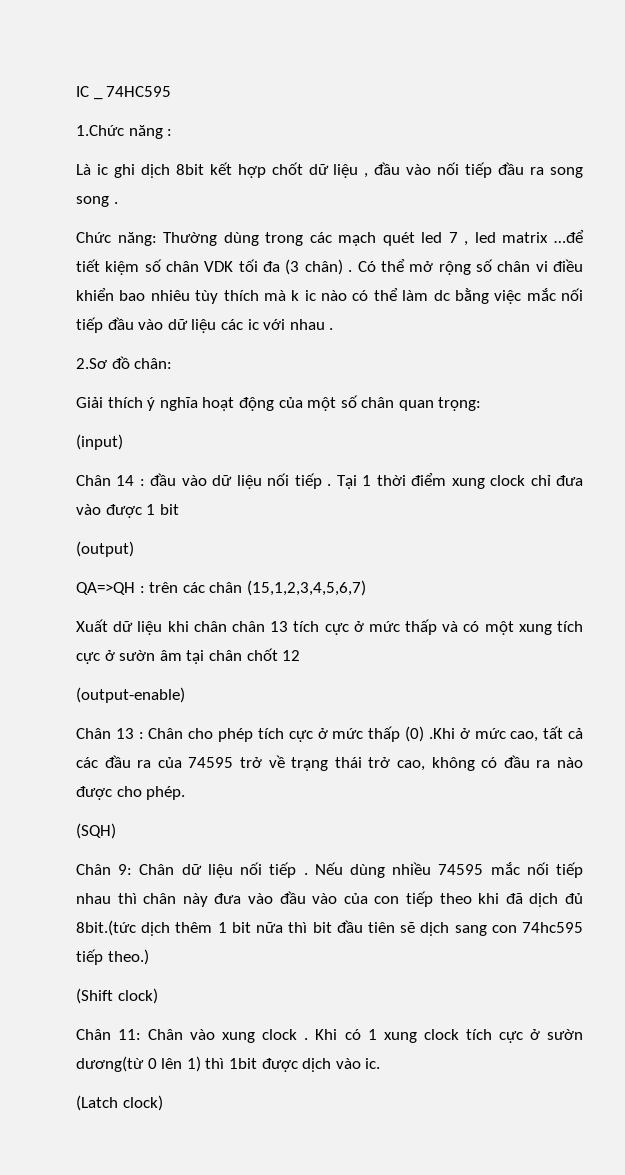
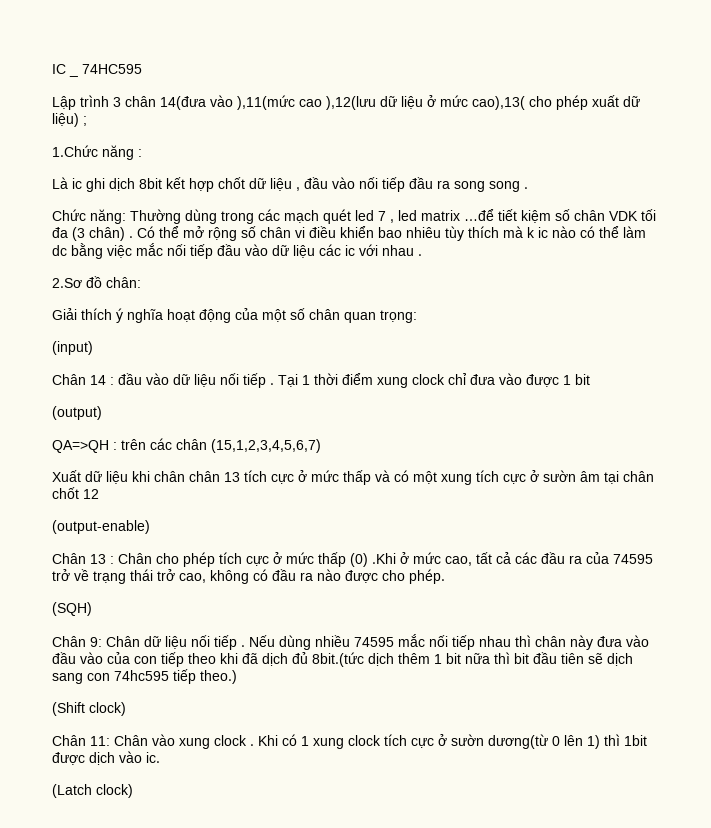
+ Lập trình 3 chân 14(đưa vào ),11(mức cao ),12(lưu dữ liệu ở mức cao),13( cho phép xuất dữ liệu) ;

